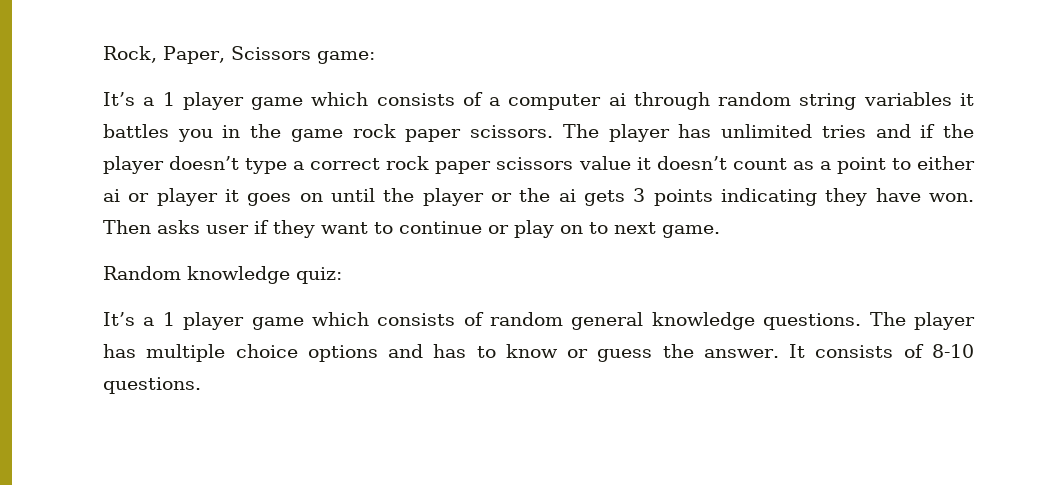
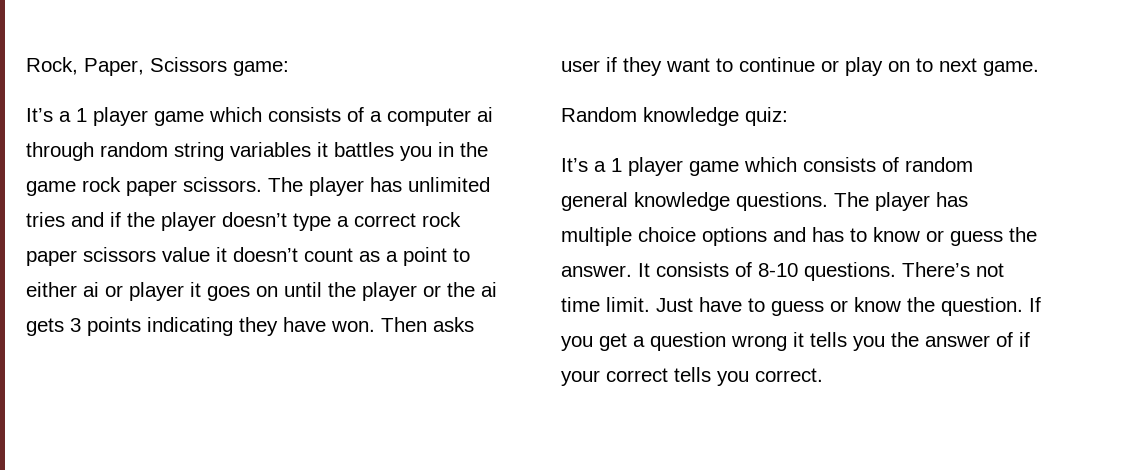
+ There’s not time limit. Just have to guess or know the question. If you get a question wrong it tells you the answer of if your correct tells you correct.

